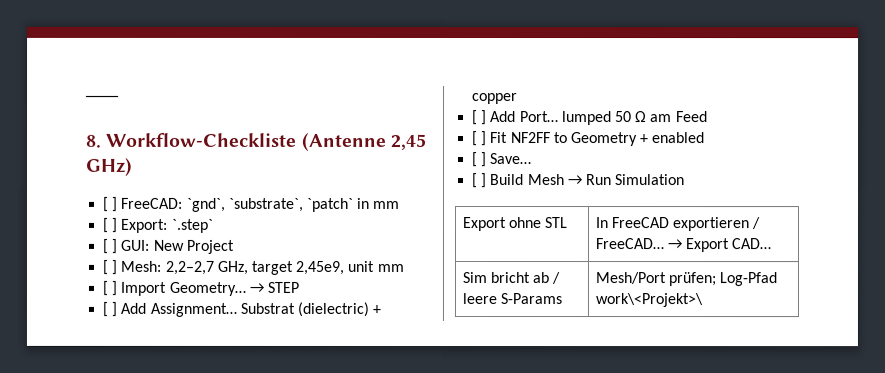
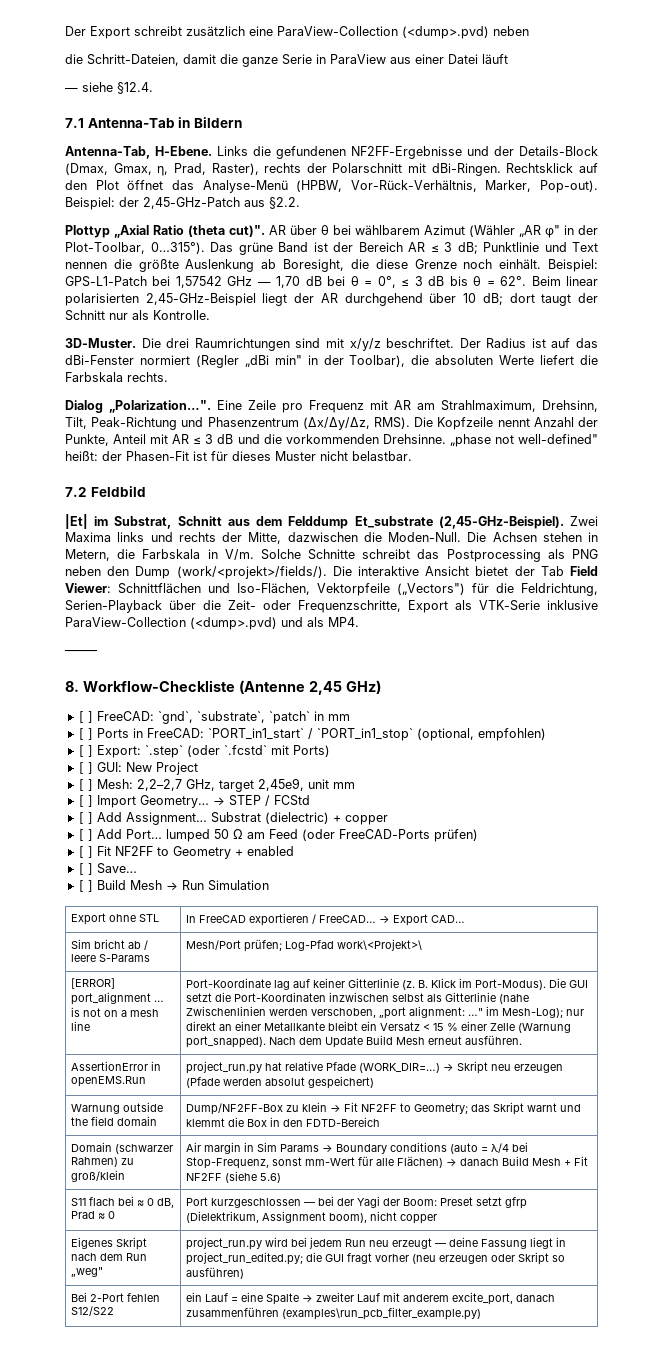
+ Der Export schreibt zusätzlich eine ParaView-Collection (<dump>.pvd) neben
+ die Schritt-Dateien, damit die ganze Serie in ParaView aus einer Datei läuft
+ — siehe §12.4.
+ 7.1 Antenna-Tab in Bildern
+ Antenna-Tab, H-Ebene. Links die gefundenen NF2FF-Ergebnisse und der Details-Block (Dmax, Gmax, η, Prad, Raster), rechts der Polarschnitt mit dBi-Ringen. Rechtsklick auf den Plot öffnet das Analyse-Menü (HPBW, Vor-Rück-Verhältnis, Marker, Pop-out). Beispiel: der 2,45-GHz-Patch aus §2.2.
+ Plottyp „Axial Ratio (theta cut)". AR über θ bei wählbarem Azimut (Wähler „AR φ" in der Plot-Toolbar, 0…315°). Das grüne Band ist der Bereich AR ≤ 3 dB; Punktlinie und Text nennen die größte Auslenkung ab Boresight, die diese Grenze noch einhält. Beispiel: GPS-L1-Patch bei 1,57542 GHz — 1,70 dB bei θ = 0°, ≤ 3 dB bis θ = 62°. Beim linear polarisierten 2,45-GHz-Beispiel liegt der AR durchgehend über 10 dB; dort taugt der Schnitt nur als Kontrolle.
+ 3D-Muster. Die drei Raumrichtungen sind mit x/y/z beschriftet. Der Radius ist auf das dBi-Fenster normiert (Regler „dBi min" in der Toolbar), die absoluten Werte liefert die Farbskala rechts.
+ Dialog „Polarization…". Eine Zeile pro Frequenz mit AR am Strahlmaximum, Drehsinn, Tilt, Peak-Richtung und Phasenzentrum (Δx/Δy/Δz, RMS). Die Kopfzeile nennt Anzahl der Punkte, Anteil mit AR ≤ 3 dB und die vorkommenden Drehsinne. „phase not well-defined" heißt: der Phasen-Fit ist für dieses Muster nicht belastbar.
+ 7.2 Feldbild
+ |Et| im Substrat, Schnitt aus dem Felddump Et_substrate (2,45-GHz-Beispiel). Zwei Maxima links und rechts der Mitte, dazwischen die Moden-Null. Die Achsen stehen in Metern, die Farbskala in V/m. Solche Schnitte schreibt das Postprocessing als PNG neben den Dump (work/<projekt>/fields/). Die interaktive Ansicht bietet der Tab Field Viewer: Schnittflächen und Iso-Flächen, Vektorpfeile („Vectors") für die Feldrichtung, Serien-Playback über die Zeit- oder Frequenzschritte, Export als VTK-Serie inklusive ParaView-Collection (<dump>.pvd) und als MP4.
+ [ ] Ports in FreeCAD: `PORT_in1_start` / `PORT_in1_stop` (optional, empfohlen)
- [ ] Export: `.step`
+ [ ] Export: `.step` (oder `.fcstd` mit Ports)
- → STEP
+ → STEP / FCStd
- [ ] Add Port… lumped 50 Ω am Feed
+ [ ] Add Port… lumped 50 Ω am Feed (oder FreeCAD-Ports prüfen)
+ [ERROR] port_alignment … is not on a mesh line | Port-Koordinate lag auf keiner Gitterlinie (z. B. Klick im Port-Modus). Die GUI setzt die Port-Koordinaten inzwischen selbst als Gitterlinie (nahe Zwischenlinien werden verschoben, „port alignment: …" im Mesh-Log); nur direkt an einer Metallkante bleibt ein Versatz < 15 % einer Zelle (Warnung port_snapped). Nach dem Update Build Mesh erneut ausführen.
+ AssertionError in openEMS.Run | project_run.py hat relative Pfade (WORK_DIR=…) → Skript neu erzeugen (Pfade werden absolut gespeichert)
+ Warnung outside the field domain | Dump/NF2FF-Box zu klein → Fit NF2FF to Geometry; das Skript warnt und klemmt die Box in den FDTD-Bereich
+ Domain (schwarzer Rahmen) zu groß/klein | Air margin in Sim Params → Boundary conditions (auto = λ/4 bei Stop-Frequenz, sonst mm-Wert für alle Flächen) → danach Build Mesh + Fit NF2FF (siehe 5.6)
+ S11 flach bei ≈ 0 dB, Prad ≈ 0 | Port kurzgeschlossen — bei der Yagi der Boom: Preset setzt gfrp (Dielektrikum, Assignment boom), nicht copper
+ Eigenes Skript nach dem Run „weg" | project_run.py wird bei jedem Run neu erzeugt — deine Fassung liegt in project_run_edited.py; die GUI fragt vorher (neu erzeugen oder Skript so ausführen)
+ Bei 2-Port fehlen S12/S22 | ein Lauf = eine Spalte → zweiter Lauf mit anderem excite_port, danach zusammenführen (examples\run_pcb_filter_example.py)

